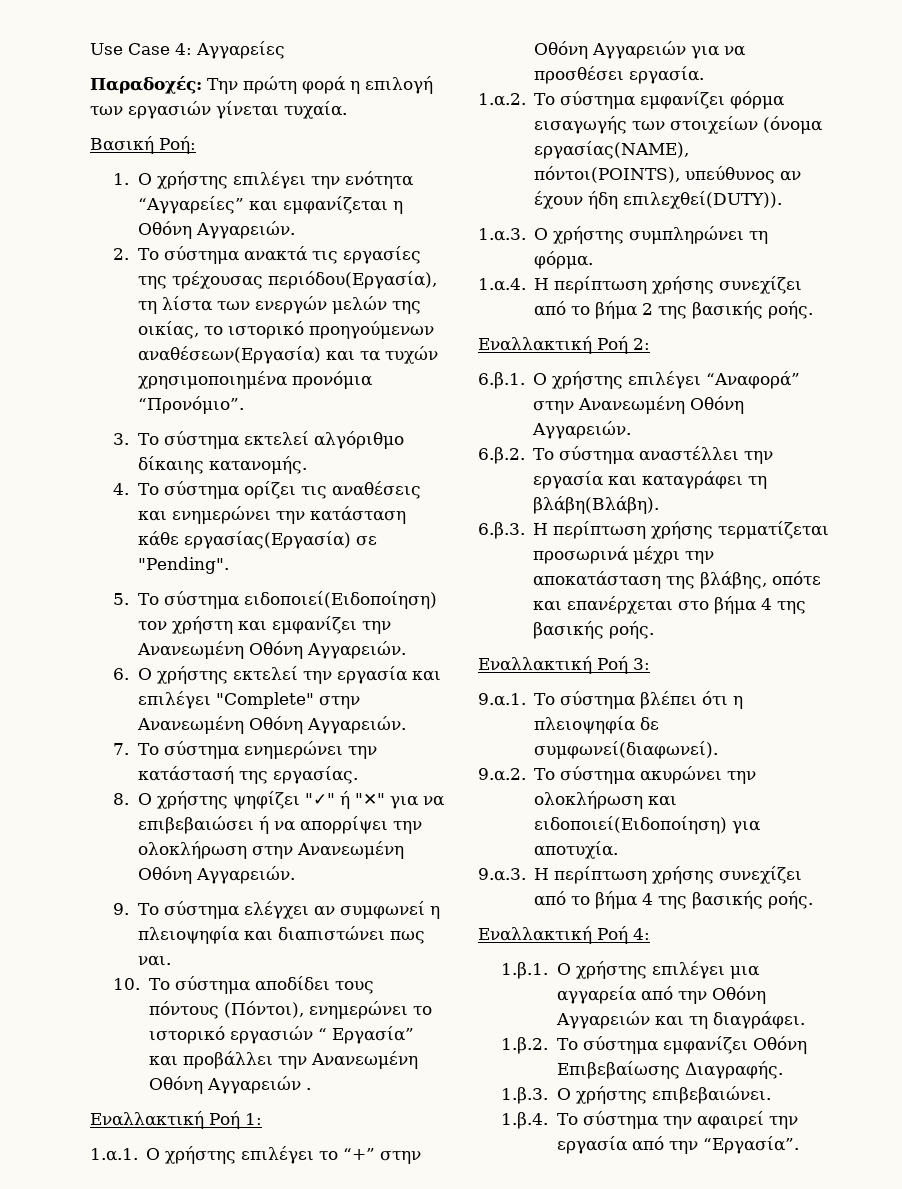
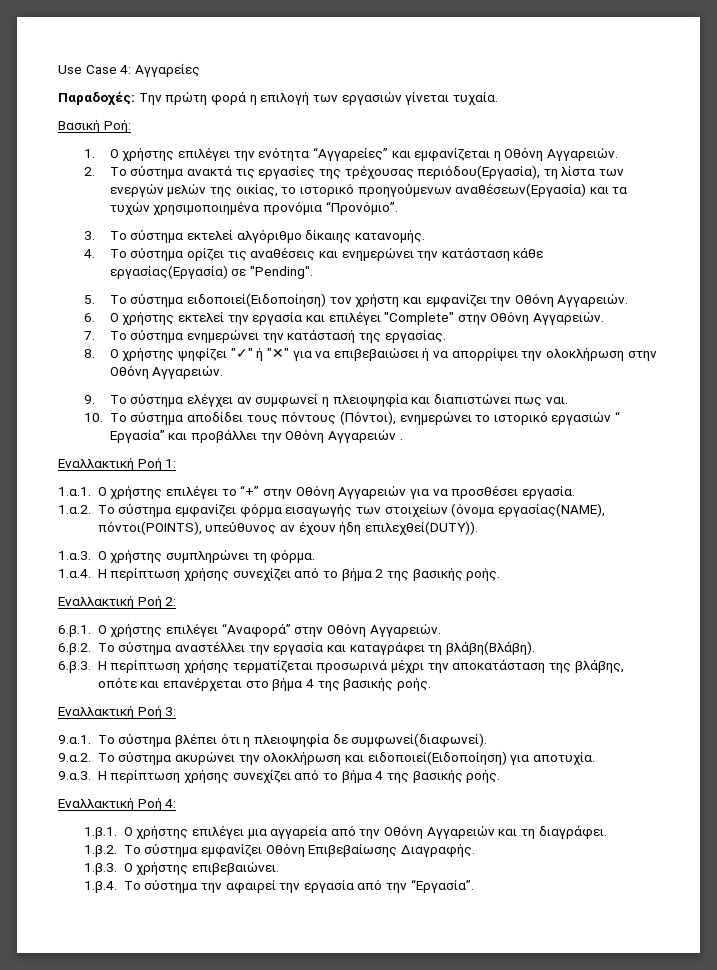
- 5. Το σύστημα ειδοποιεί(Ειδοποίηση) τον χρήστη και εμφανίζει την Ανανεωμένη Οθόνη Αγγαρειών.
+ 5. Το σύστημα ειδοποιεί(Ειδοποίηση) τον χρήστη και εμφανίζει την Οθόνη Αγγαρειών.
- 6. Ο χρήστης εκτελεί την εργασία και επιλέγει "Complete" στην Ανανεωμένη Οθόνη Αγγαρειών.
+ 6. Ο χρήστης εκτελεί την εργασία και επιλέγει "Complete" στην Οθόνη Αγγαρειών.
- 8. Ο χρήστης ψηφίζει "✓" ή "✕" για να επιβεβαιώσει ή να απορρίψει την ολοκλήρωση στην Ανανεωμένη Οθόνη Αγγαρειών.
+ 8. Ο χρήστης ψηφίζει "✓" ή "✕" για να επιβεβαιώσει ή να απορρίψει την ολοκλήρωση στην Οθόνη Αγγαρειών.
- 10. Το σύστημα αποδίδει τους πόντους (Πόντοι), ενημερώνει το ιστορικό εργασιών “ Εργασία” και προβάλλει την Ανανεωμένη Οθόνη Αγγαρειών .
+ 10. Το σύστημα αποδίδει τους πόντους (Πόντοι), ενημερώνει το ιστορικό εργασιών “ Εργασία” και προβάλλει την Οθόνη Αγγαρειών .
- 6.β.1. Ο χρήστης επιλέγει “Αναφορά” στην Ανανεωμένη Οθόνη Αγγαρειών.
+ 6.β.1. Ο χρήστης επιλέγει “Αναφορά” στην Οθόνη Αγγαρειών.

